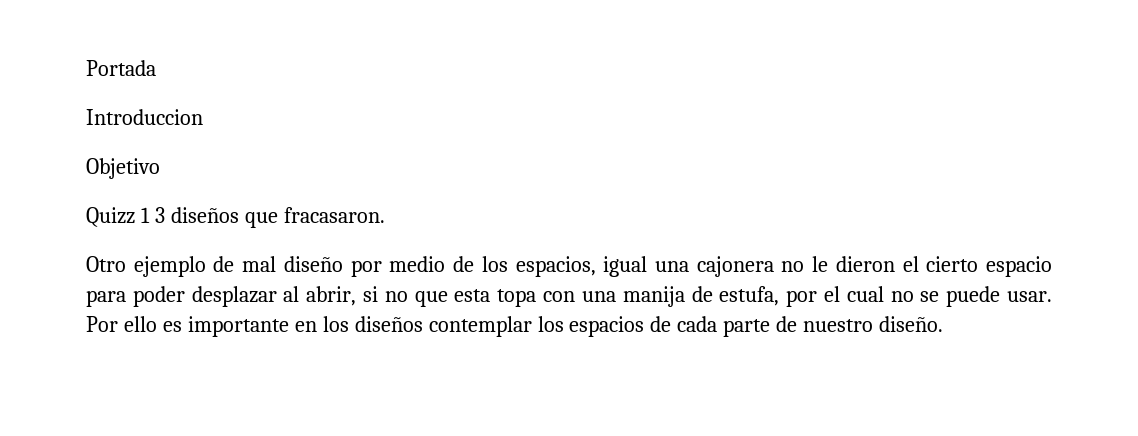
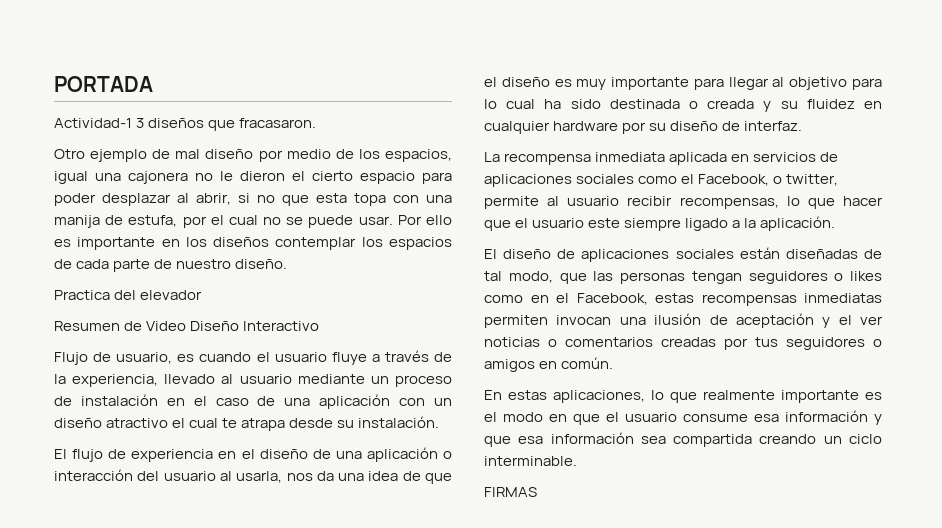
- Portada
- Introduccion
- Objetivo
- Quizz 1 3 diseños que fracasaron.
+ PORTADA
+ Actividad-1 3 diseños que fracasaron.
+ Practica del elevador
+ Resumen de Video Diseño Interactivo
+ Flujo de usuario, es cuando el usuario fluye a través de la experiencia, llevado al usuario mediante un proceso de instalación en el caso de una aplicación con un diseño atractivo el cual te atrapa desde su instalación.
+ El flujo de experiencia en el diseño de una aplicación o interacción del usuario al usarla, nos da una idea de que el diseño es muy importante para llegar al objetivo para lo cual ha sido destinada o creada y su fluidez en cualquier hardware por su diseño de interfaz.
+ La recompensa inmediata aplicada en servicios de aplicaciones sociales como el Facebook, o twitter, permite al usuario recibir recompensas, lo que hacer que el usuario este siempre ligado a la aplicación.
+ El diseño de aplicaciones sociales están diseñadas de tal modo, que las personas tengan seguidores o likes como en el Facebook, estas recompensas inmediatas permiten invocan una ilusión de aceptación y el ver noticias o comentarios creadas por tus seguidores o amigos en común.
+ En estas aplicaciones, lo que realmente importante es el modo en que el usuario consume esa información y que esa información sea compartida creando un ciclo interminable.
+ FIRMAS

